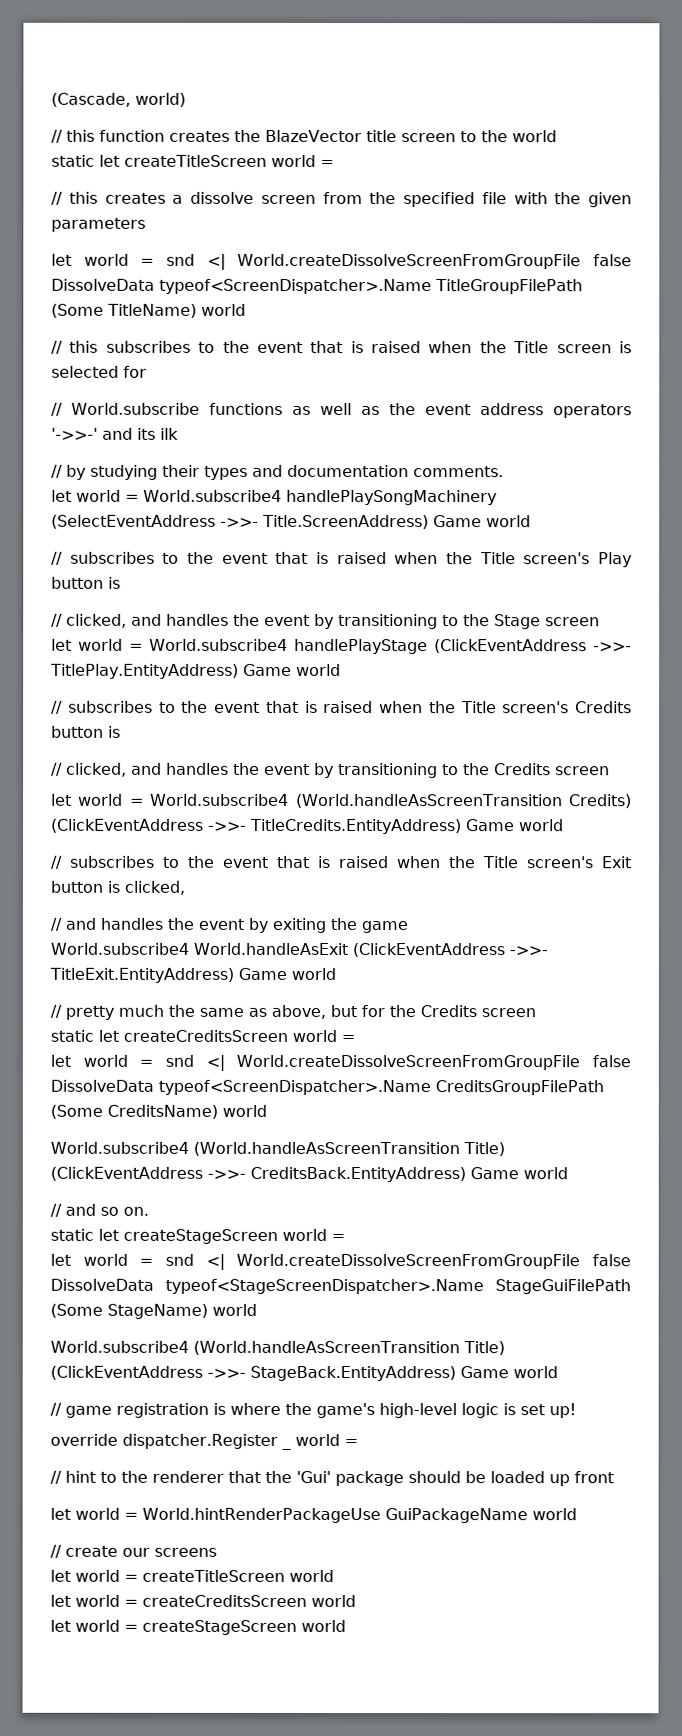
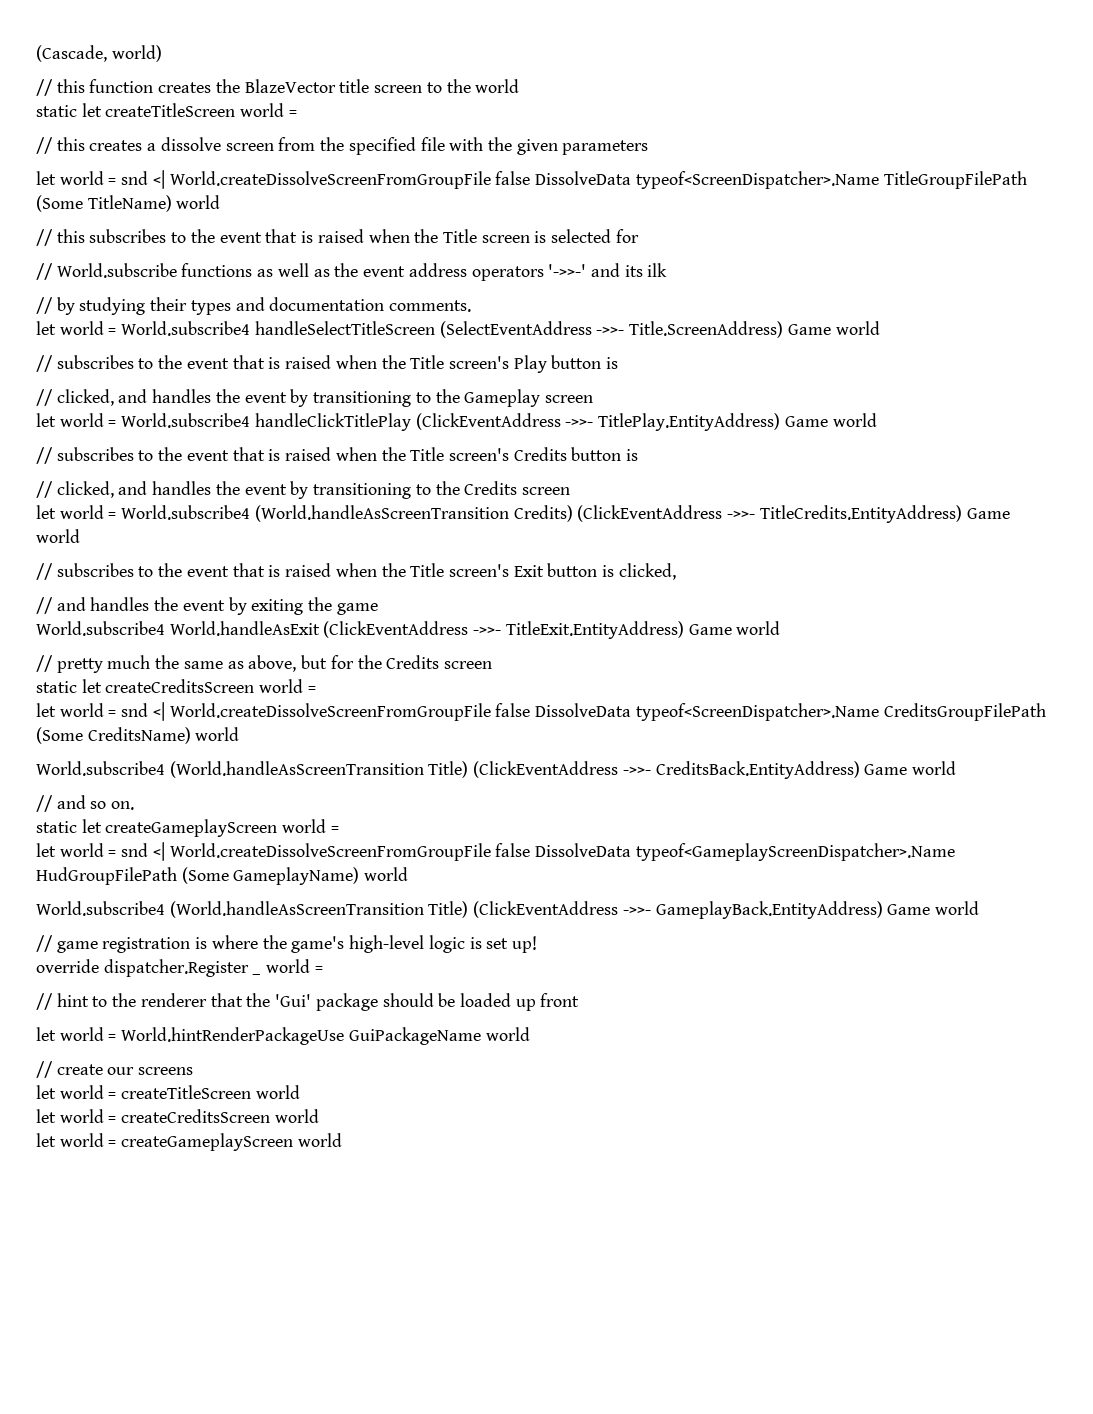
- let world = World.subscribe4 handlePlaySongMachinery (SelectEventAddress ->>- Title.ScreenAddress) Game world
+ let world = World.subscribe4 handleSelectTitleScreen (SelectEventAddress ->>- Title.ScreenAddress) Game world
- // clicked, and handles the event by transitioning to the Stage screen
- let world = World.subscribe4 handlePlayStage (ClickEventAddress ->>- TitlePlay.EntityAddress) Game world
+ // clicked, and handles the event by transitioning to the Gameplay screen
+ let world = World.subscribe4 handleClickTitlePlay (ClickEventAddress ->>- TitlePlay.EntityAddress) Game world
- static let createStageScreen world =
+ static let createGameplayScreen world =
- let world = snd <| World.createDissolveScreenFromGroupFile false DissolveData typeof<StageScreenDispatcher>.Name StageGuiFilePath (Some StageName) world
- World.subscribe4 (World.handleAsScreenTransition Title) (ClickEventAddress ->>- StageBack.EntityAddress) Game world
+ let world = snd <| World.createDissolveScreenFromGroupFile false DissolveData typeof<GameplayScreenDispatcher>.Name HudGroupFilePath (Some GameplayName) world
+ World.subscribe4 (World.handleAsScreenTransition Title) (ClickEventAddress ->>- GameplayBack.EntityAddress) Game world
- let world = createStageScreen world
+ let world = createGameplayScreen world

